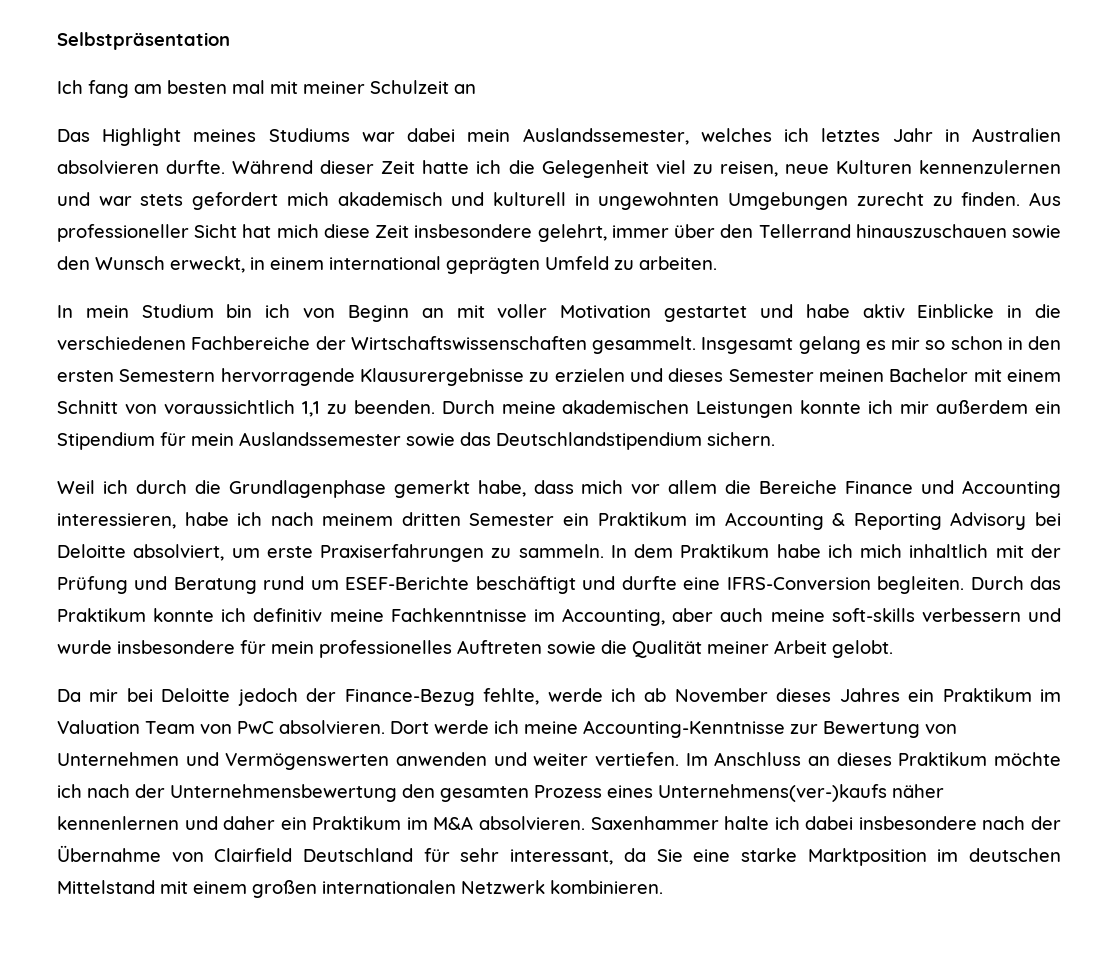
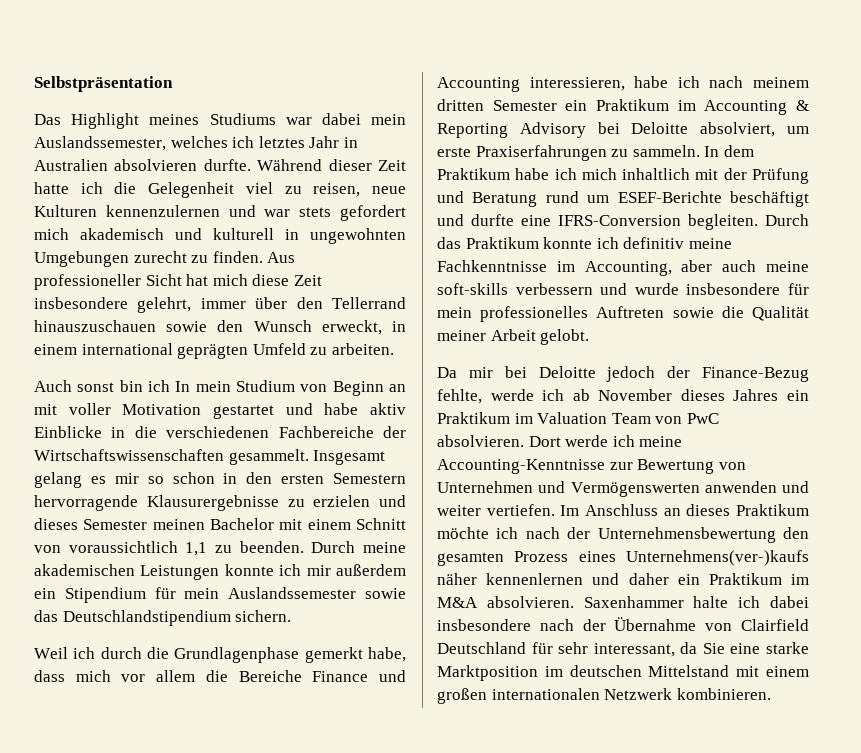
- Ich fang am besten mal mit meiner Schulzeit an
- In mein Studium bin ich von Beginn an mit voller Motivation gestartet und habe aktiv Einblicke in die verschiedenen Fachbereiche der Wirtschaftswissenschaften gesammelt.
+ Auch sonst bin ich In mein Studium von Beginn an mit voller Motivation gestartet und habe aktiv Einblicke in die verschiedenen Fachbereiche der Wirtschaftswissenschaften gesammelt.

